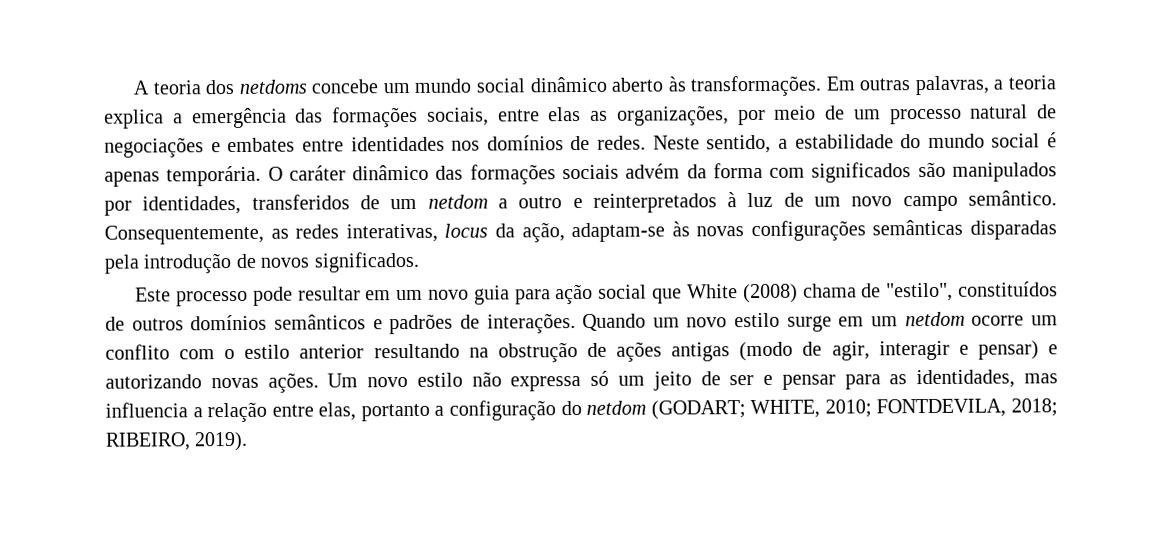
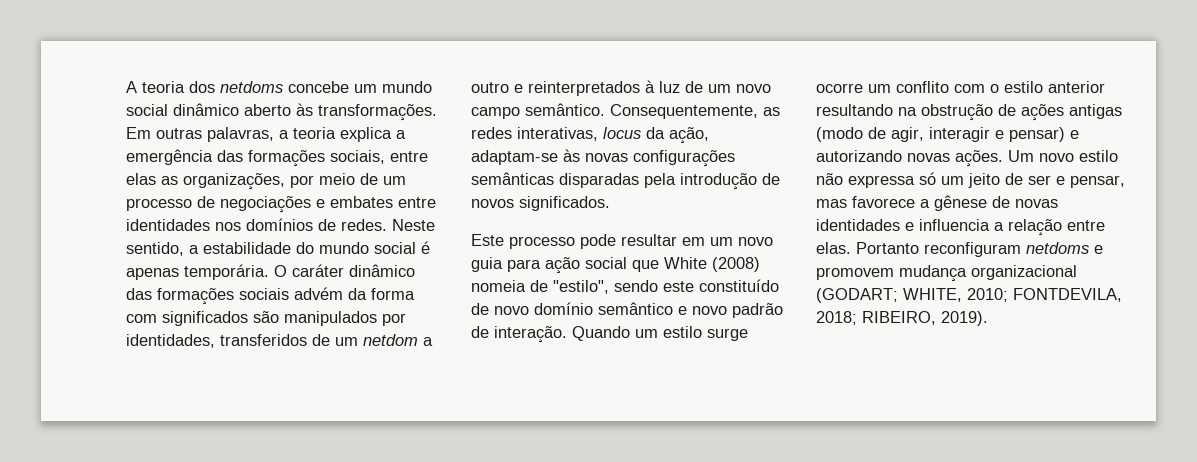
- Em outras palavras, a teoria explica a emergência das formações sociais, entre elas as organizações, por meio de um processo natural de negociações e embates entre identidades nos domínios de redes.
+ Em outras palavras, a teoria explica a emergência das formações sociais, entre elas as organizações, por meio de um processo de negociações e embates entre identidades nos domínios de redes.
- Este processo pode resultar em um novo guia para ação social que White (2008) chama de "estilo", constituídos de outros domínios semânticos e padrões de interações.
+ Este processo pode resultar em um novo guia para ação social que White (2008) nomeia de "estilo", sendo este constituído de novo domínio semântico e novo padrão de interação.
- Quando um novo estilo surge em um netdom ocorre um conflito com o estilo anterior resultando na obstrução de ações antigas (modo de agir, interagir e pensar) e autorizando novas ações.
+ Quando um estilo surge ocorre um conflito com o estilo anterior resultando na obstrução de ações antigas (modo de agir, interagir e pensar) e autorizando novas ações.
- Um novo estilo não expressa só um jeito de ser e pensar para as identidades, mas influencia a relação entre elas, portanto a configuração do netdom (GODART; WHITE, 2010; FONTDEVILA, 2018; RIBEIRO, 2019).
+ Um novo estilo não expressa só um jeito de ser e pensar, mas favorece a gênese de novas identidades e influencia a relação entre elas. Portanto reconfiguram netdoms e promovem mudança organizacional (GODART; WHITE, 2010; FONTDEVILA, 2018; RIBEIRO, 2019).

